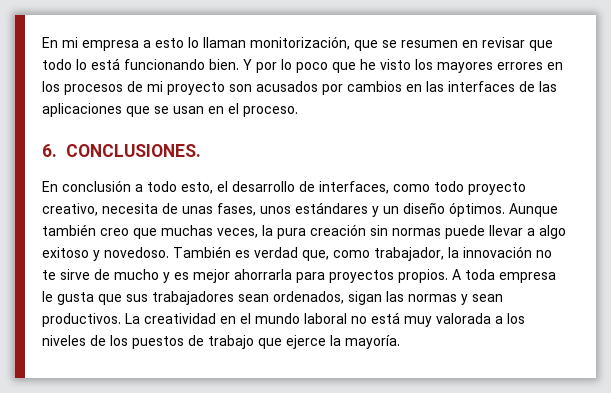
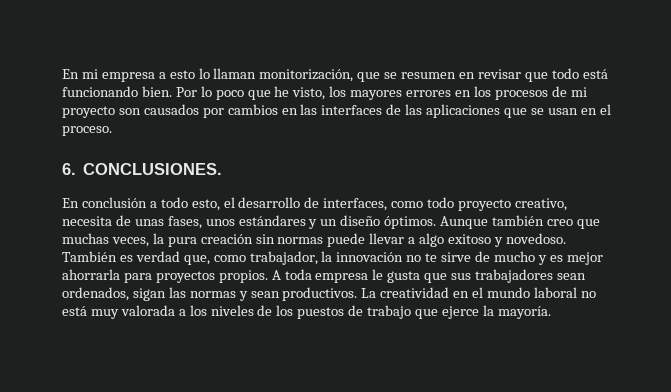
- En mi empresa a esto lo llaman monitorización, que se resumen en revisar que todo lo está funcionando bien.
+ En mi empresa a esto lo llaman monitorización, que se resumen en revisar que todo está funcionando bien.
- Y por lo poco que he visto los mayores errores en los procesos de mi proyecto son acusados por cambios en las interfaces de las aplicaciones que se usan en el proceso.
+ Por lo poco que he visto, los mayores errores en los procesos de mi proyecto son causados por cambios en las interfaces de las aplicaciones que se usan en el proceso.

